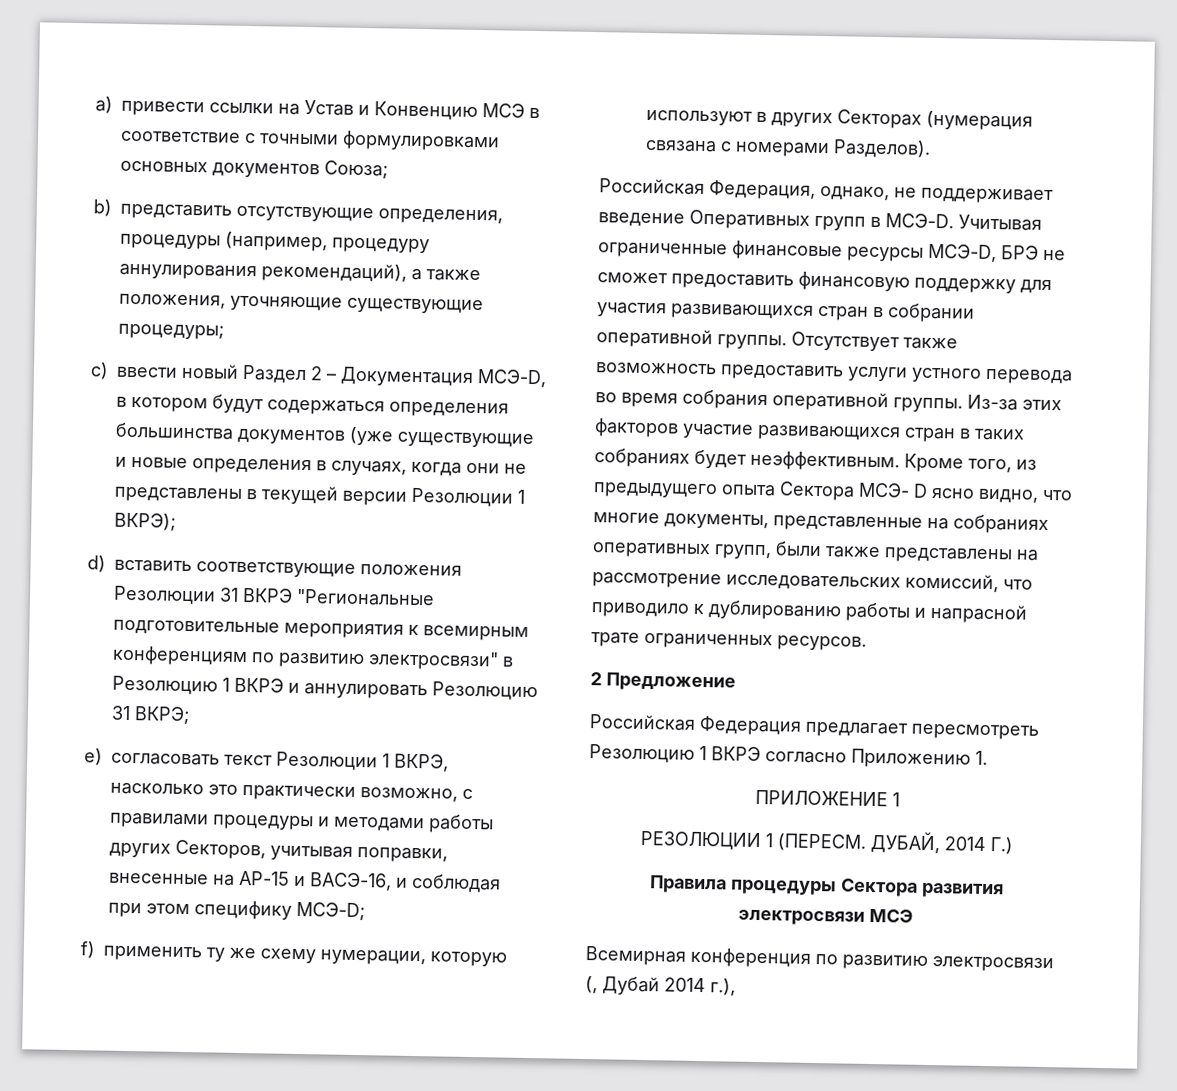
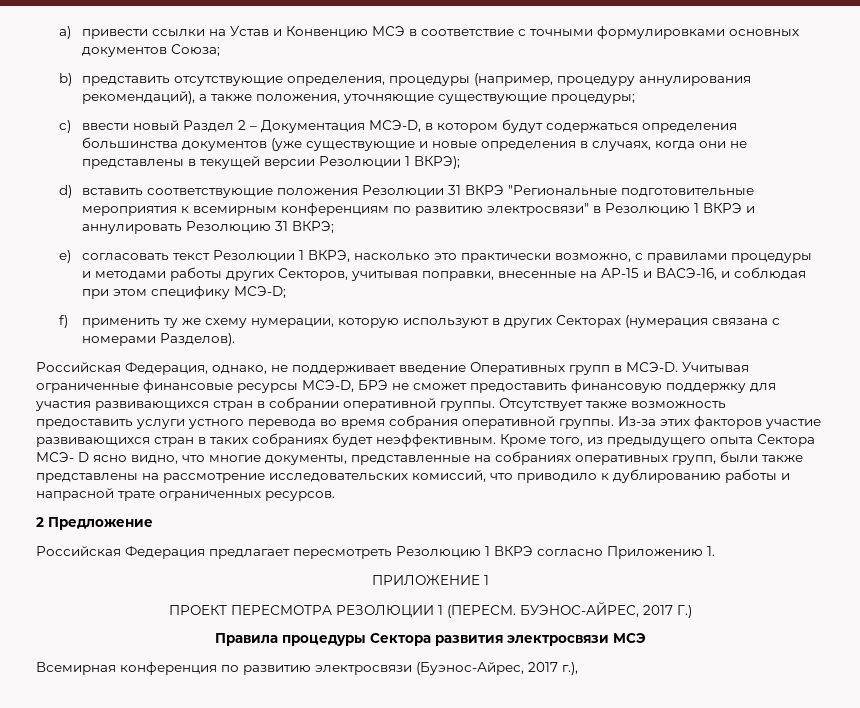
- РЕЗОЛЮЦИИ 1 (ПЕРЕСМ.
+ ПРОЕКТ ПЕРЕСМОТРА РЕЗОЛЮЦИИ 1 (ПЕРЕСМ.
- ДУБАЙ, 2014 Г.)
+ БУЭНОС-АЙРЕС, 2017 Г.)
- Всемирная конференция по развитию электросвязи (, Дубай 2014 г.),
+ Всемирная конференция по развитию электросвязи (Буэнос-Айрес, 2017 г.),

